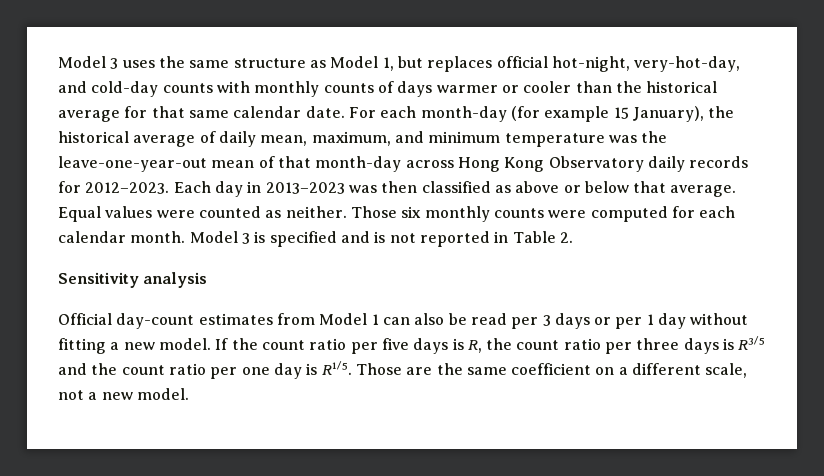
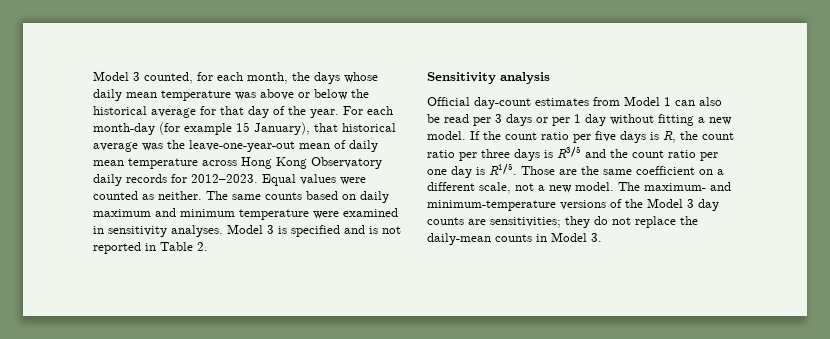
- Model 3 uses the same structure as Model 1, but replaces official hot-night, very-hot-day, and cold-day counts with monthly counts of days warmer or cooler than the historical average for that same calendar date.
+ Model 3 counted, for each month, the days whose daily mean temperature was above or below the historical average for that day of the year.
- For each month-day (for example 15 January), the historical average of daily mean, maximum, and minimum temperature was the leave-one-year-out mean of that month-day across Hong Kong Observatory daily records for 2012–2023.
+ For each month-day (for example 15 January), that historical average was the leave-one-year-out mean of daily mean temperature across Hong Kong Observatory daily records for 2012–2023.
- Each day in 2013–2023 was then classified as above or below that average.
- Those six monthly counts were computed for each calendar month.
+ The same counts based on daily maximum and minimum temperature were examined in sensitivity analyses.
+ The maximum- and minimum-temperature versions of the Model 3 day counts are sensitivities; they do not replace the daily-mean counts in Model 3.

